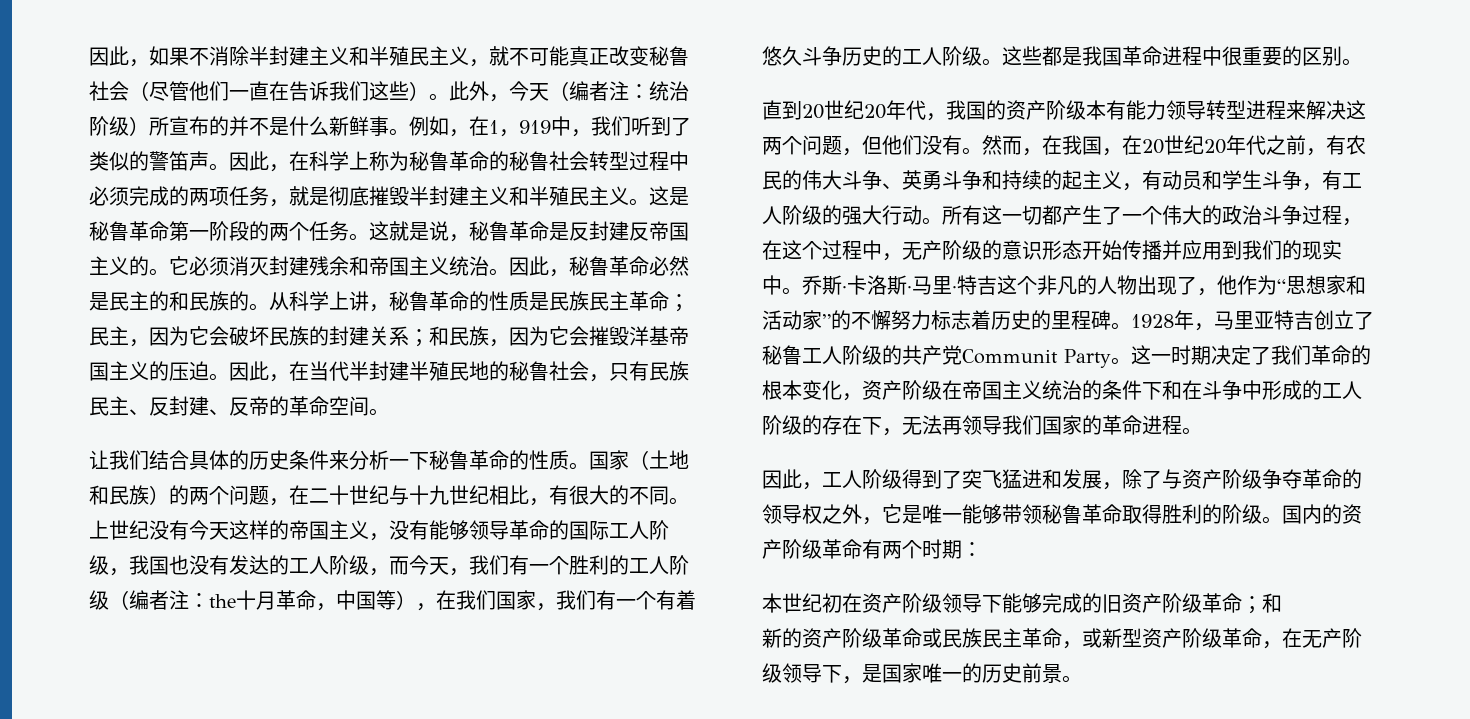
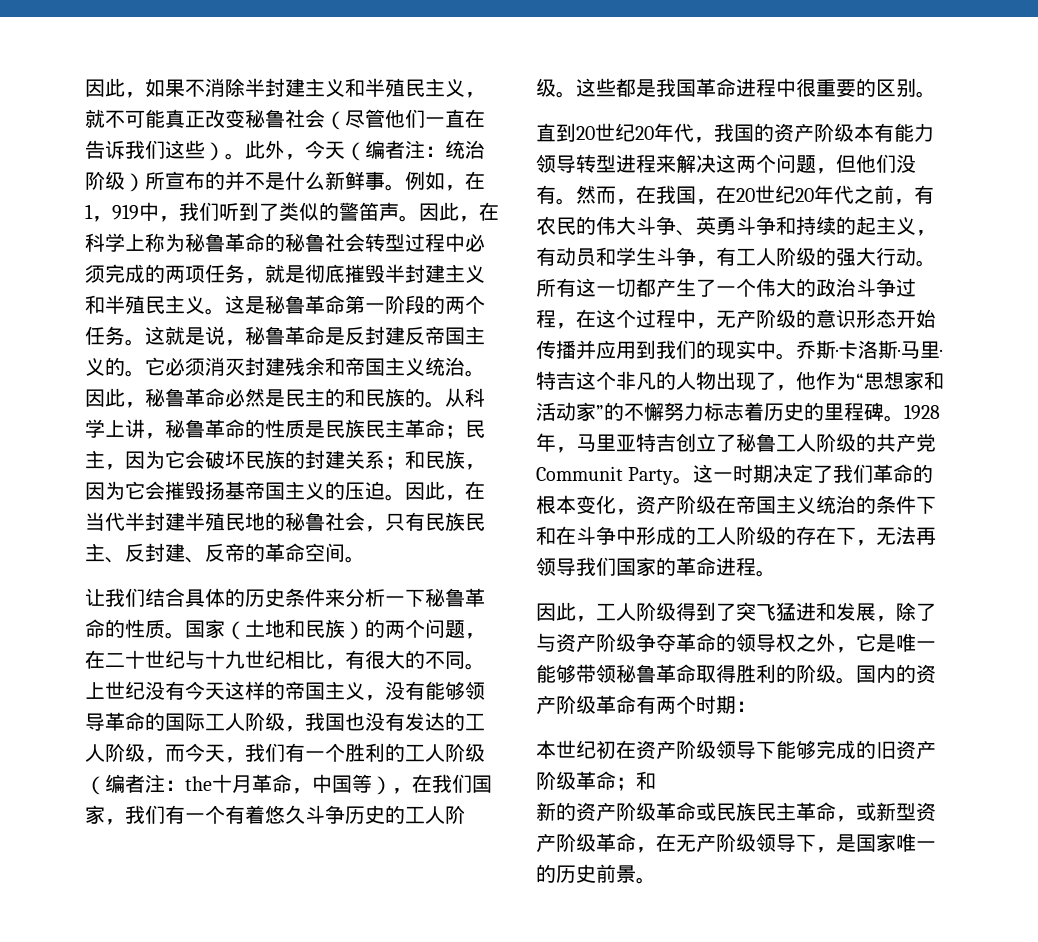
- 从科学上讲，秘鲁革命的性质是民族民主革命；民主，因为它会破坏民族的封建关系；和民族，因为它会摧毁洋基帝国主义的压迫。
+ 从科学上讲，秘鲁革命的性质是民族民主革命；民主，因为它会破坏民族的封建关系；和民族，因为它会摧毁扬基帝国主义的压迫。

